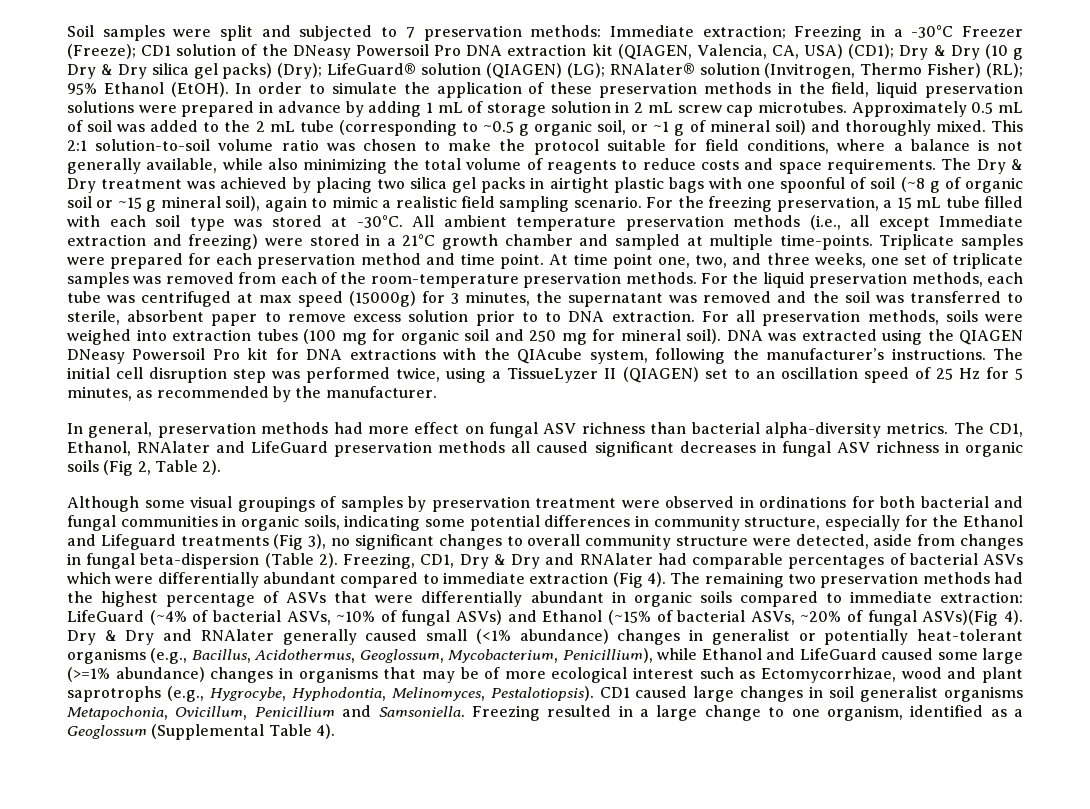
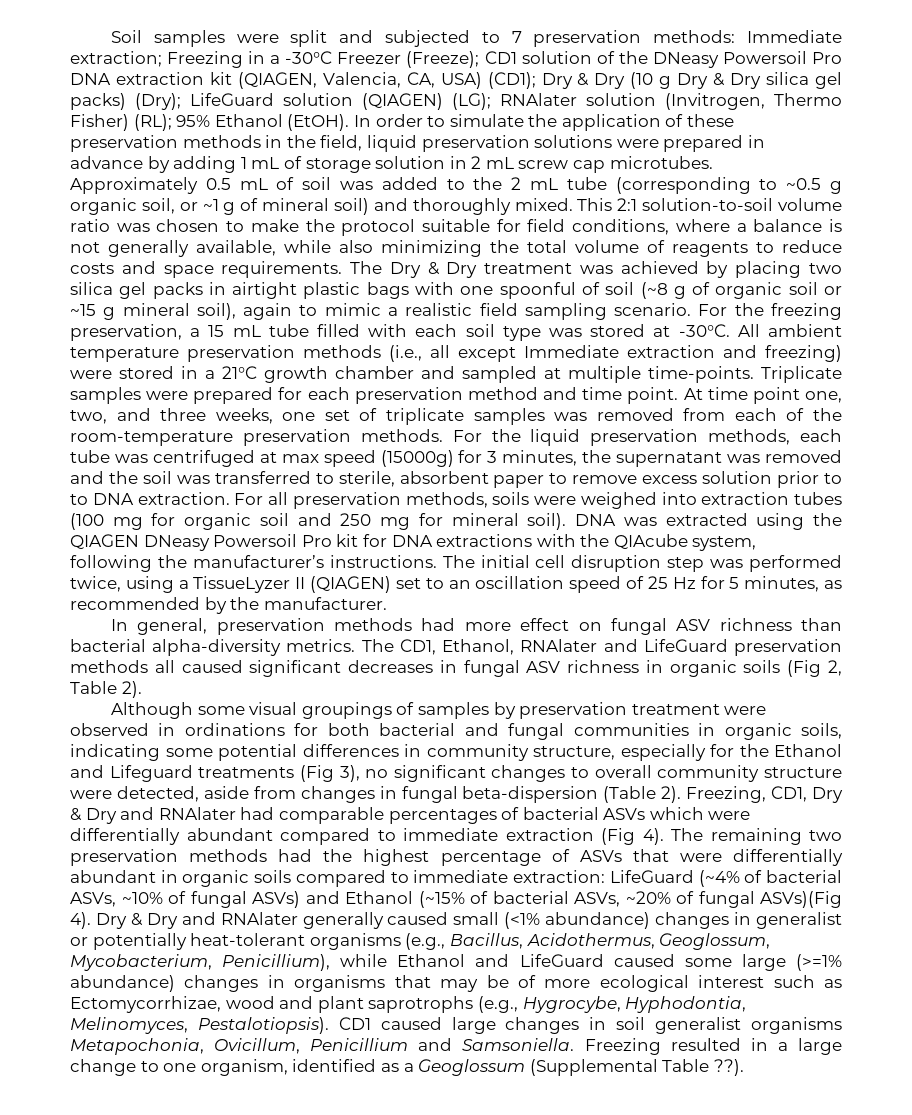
- Soil samples were split and subjected to 7 preservation methods: Immediate extraction; Freezing in a -30°C Freezer (Freeze); CD1 solution of the DNeasy Powersoil Pro DNA extraction kit (QIAGEN, Valencia, CA, USA) (CD1); Dry & Dry (10 g Dry & Dry silica gel packs) (Dry); LifeGuard® solution (QIAGEN) (LG); RNAlater® solution (Invitrogen, Thermo Fisher) (RL); 95% Ethanol (EtOH).
+ Soil samples were split and subjected to 7 preservation methods: Immediate extraction; Freezing in a -30°C Freezer (Freeze); CD1 solution of the DNeasy Powersoil Pro DNA extraction kit (QIAGEN, Valencia, CA, USA) (CD1); Dry & Dry (10 g Dry & Dry silica gel packs) (Dry); LifeGuard solution (QIAGEN) (LG); RNAlater solution (Invitrogen, Thermo Fisher) (RL); 95% Ethanol (EtOH).
- Freezing resulted in a large change to one organism, identified as a Geoglossum (Supplemental Table 4).
+ Freezing resulted in a large change to one organism, identified as a Geoglossum (Supplemental Table ??).

